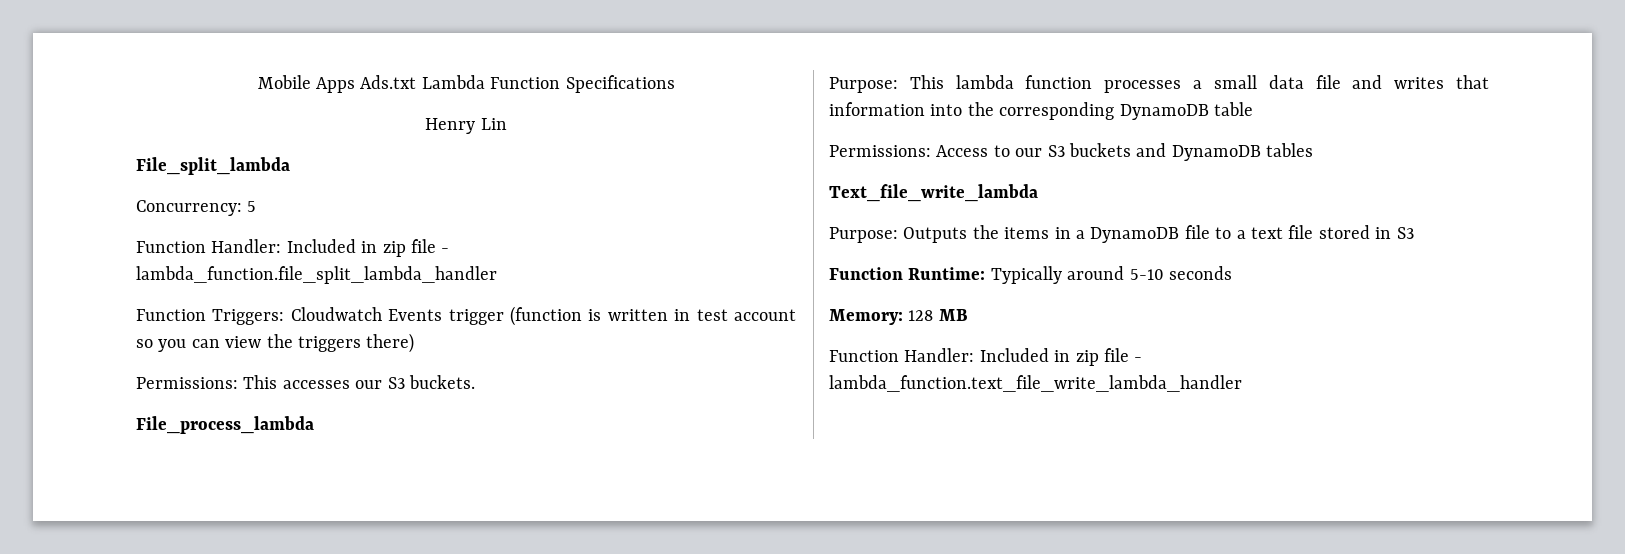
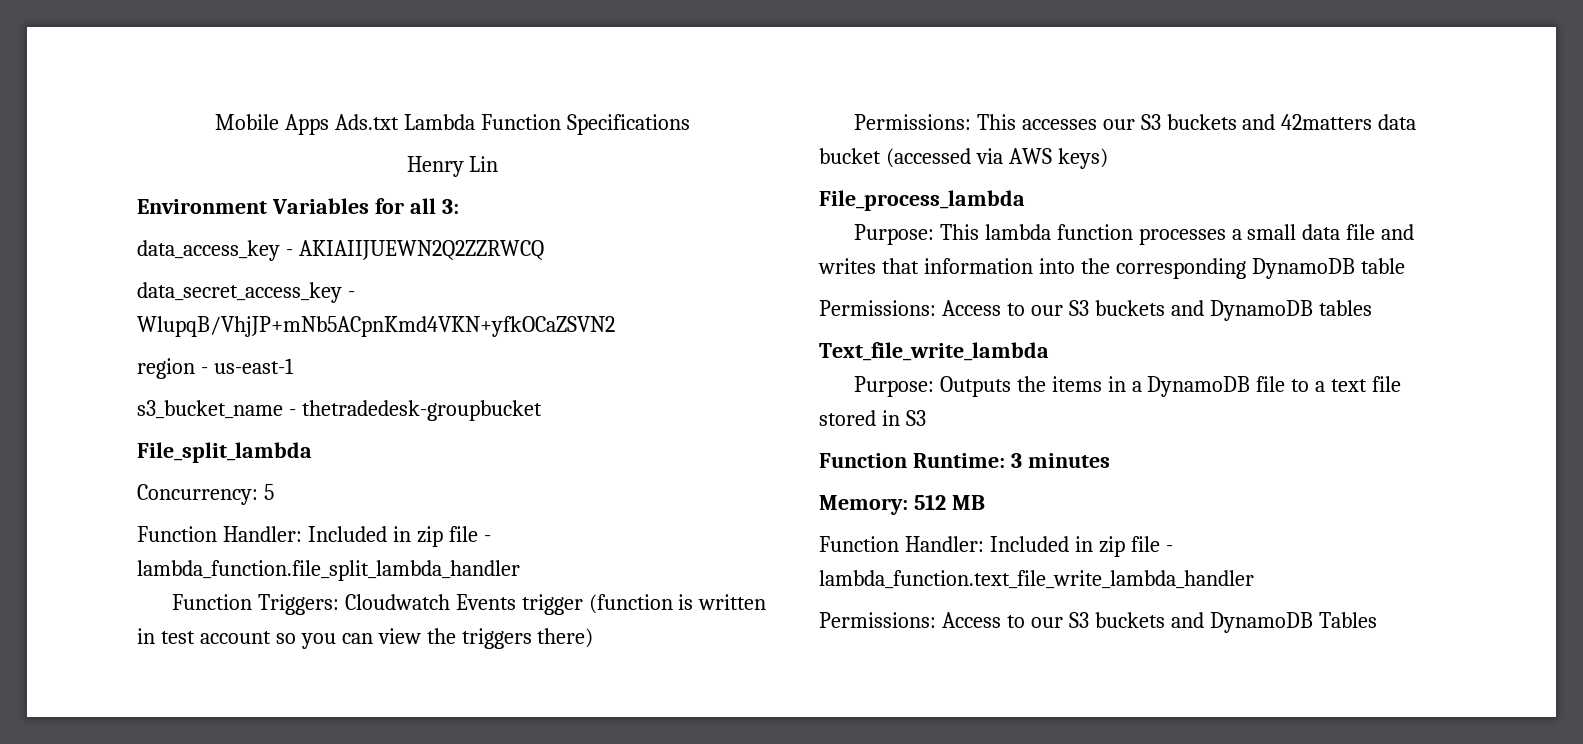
+ Environment Variables for all 3:
+ data_access_key - AKIAIIJUEWN2Q2ZZRWCQ
+ data_secret_access_key - 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
+ region - us-east-1
+ s3_bucket_name - thetradedesk-groupbucket
- Permissions: This accesses our S3 buckets.
+ Permissions: This accesses our S3 buckets and 42matters data bucket (accessed via AWS keys)
- Function Runtime: Typically around 5-10 seconds
+ Function Runtime: 3 minutes
- Memory: 128 MB
+ Memory: 512 MB
+ Permissions: Access to our S3 buckets and DynamoDB Tables

